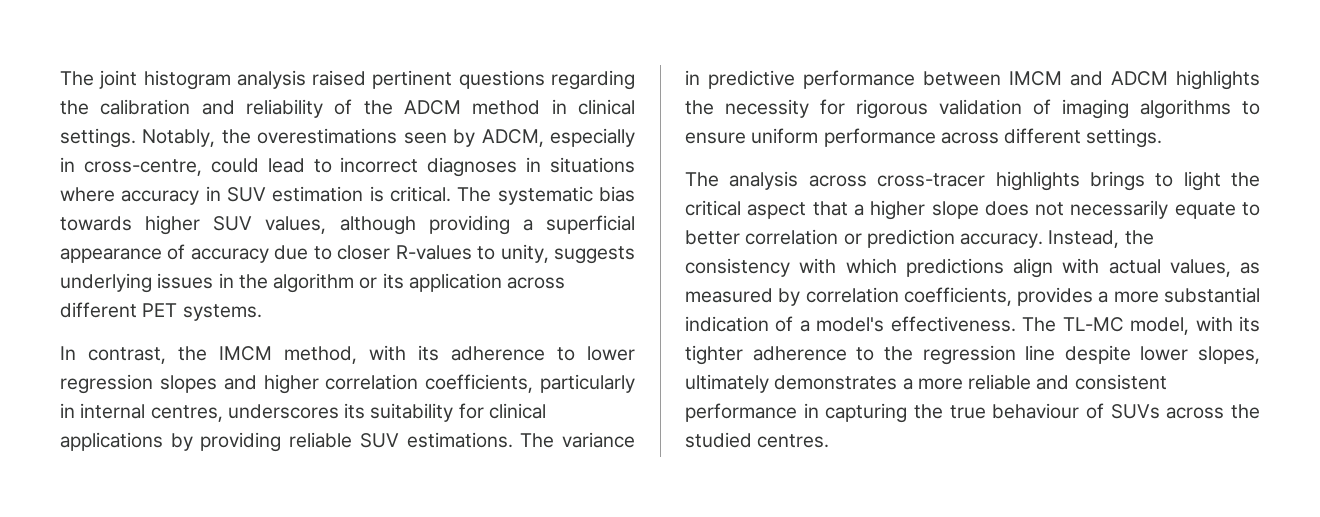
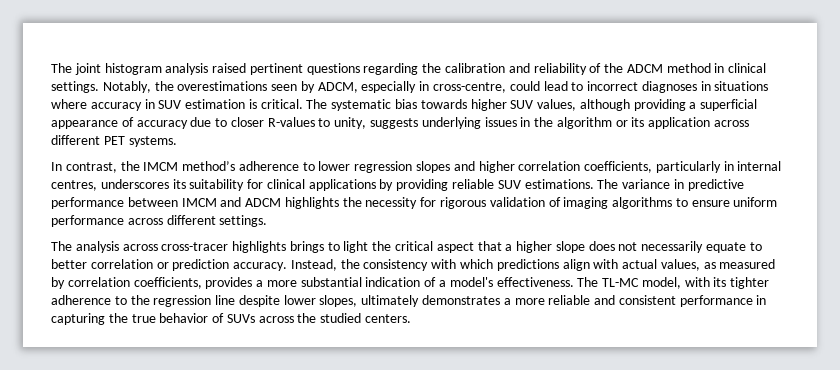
- In contrast, the IMCM method, with its adherence to lower regression slopes and higher correlation coefficients, particularly in internal centres, underscores its suitability for clinical applications by providing reliable SUV estimations.
+ In contrast, the IMCM method’s adherence to lower regression slopes and higher correlation coefficients, particularly in internal centres, underscores its suitability for clinical applications by providing reliable SUV estimations.
- The TL-MC model, with its tighter adherence to the regression line despite lower slopes, ultimately demonstrates a more reliable and consistent performance in capturing the true behaviour of SUVs across the studied centres.
+ The TL-MC model, with its tighter adherence to the regression line despite lower slopes, ultimately demonstrates a more reliable and consistent performance in capturing the true behavior of SUVs across the studied centers.

